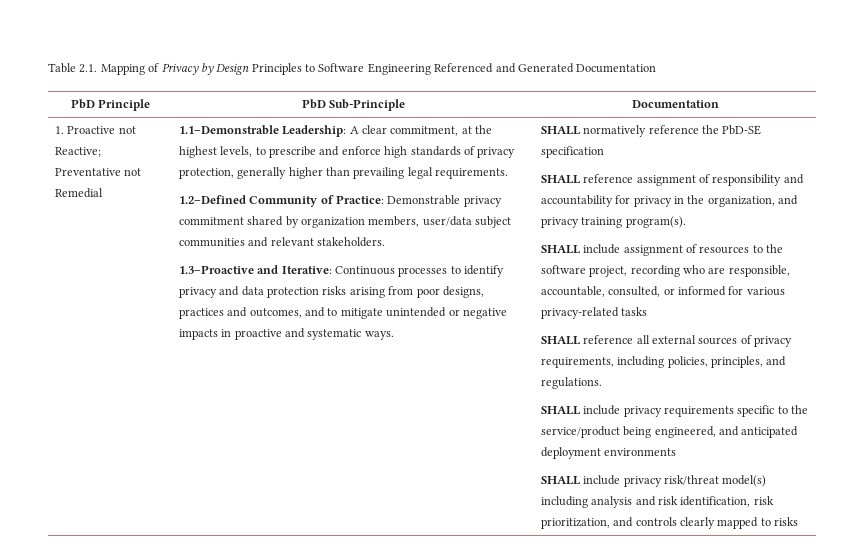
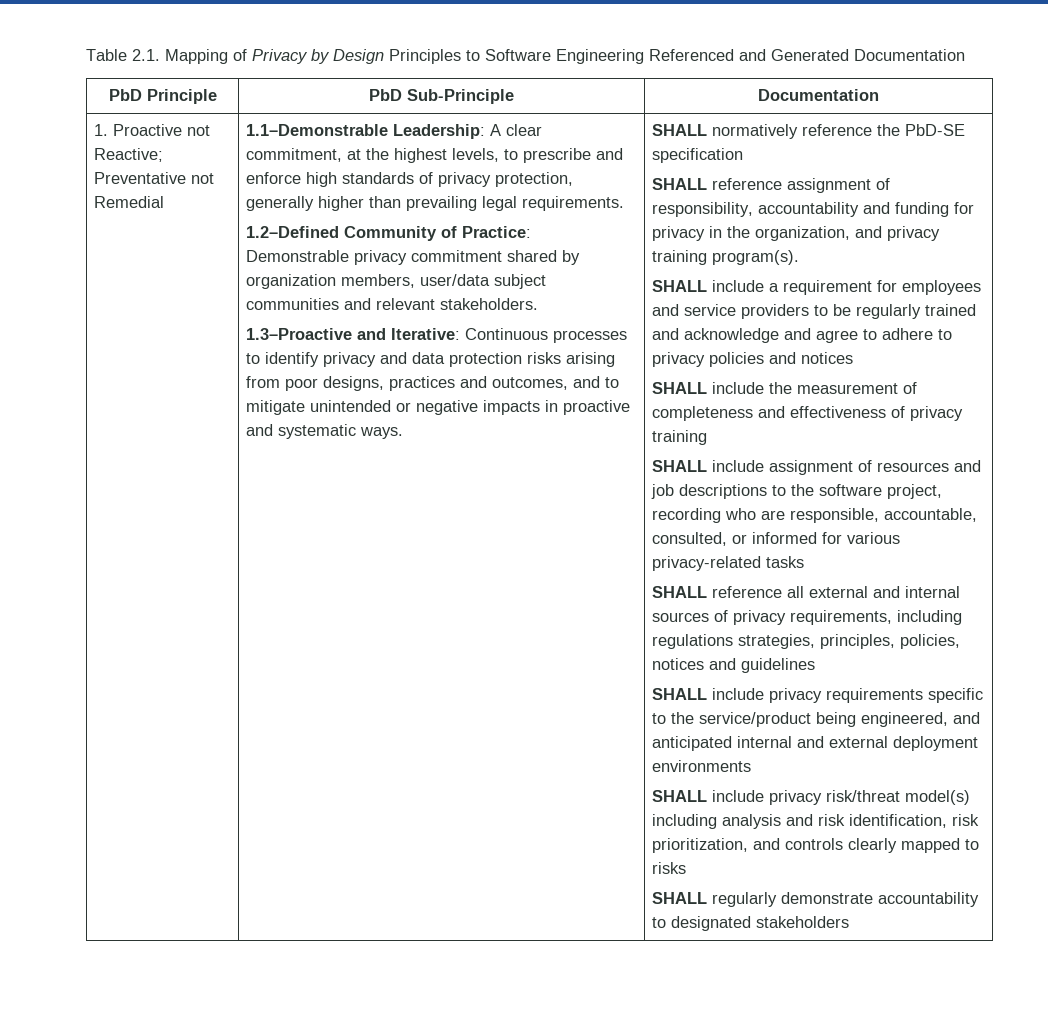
- SHALL reference assignment of responsibility and accountability for privacy in the organization, and privacy training program(s).
+ SHALL reference assignment of responsibility, accountability and funding for privacy in the organization, and privacy training program(s).
+ SHALL include a requirement for employees and service providers to be regularly trained and acknowledge and agree to adhere to privacy policies and notices
+ SHALL include the measurement of completeness and effectiveness of privacy training
- SHALL include assignment of resources to the software project, recording who are responsible, accountable, consulted, or informed for various privacy-related tasks
+ SHALL include assignment of resources and job descriptions to the software project, recording who are responsible, accountable, consulted, or informed for various privacy-related tasks
- SHALL reference all external sources of privacy requirements, including policies, principles, and regulations.
+ SHALL reference all external and internal sources of privacy requirements, including regulations strategies, principles, policies, notices and guidelines
- SHALL include privacy requirements specific to the service/product being engineered, and anticipated deployment environments
+ SHALL include privacy requirements specific to the service/product being engineered, and anticipated internal and external deployment environments
+ SHALL regularly demonstrate accountability to designated stakeholders

